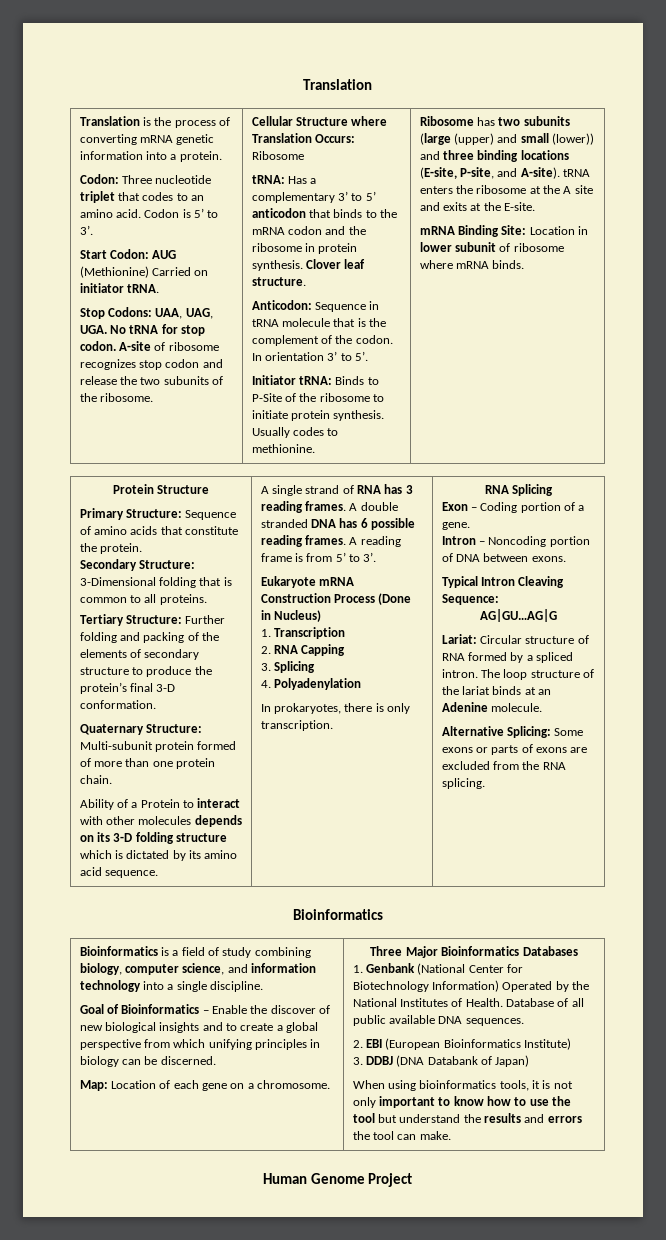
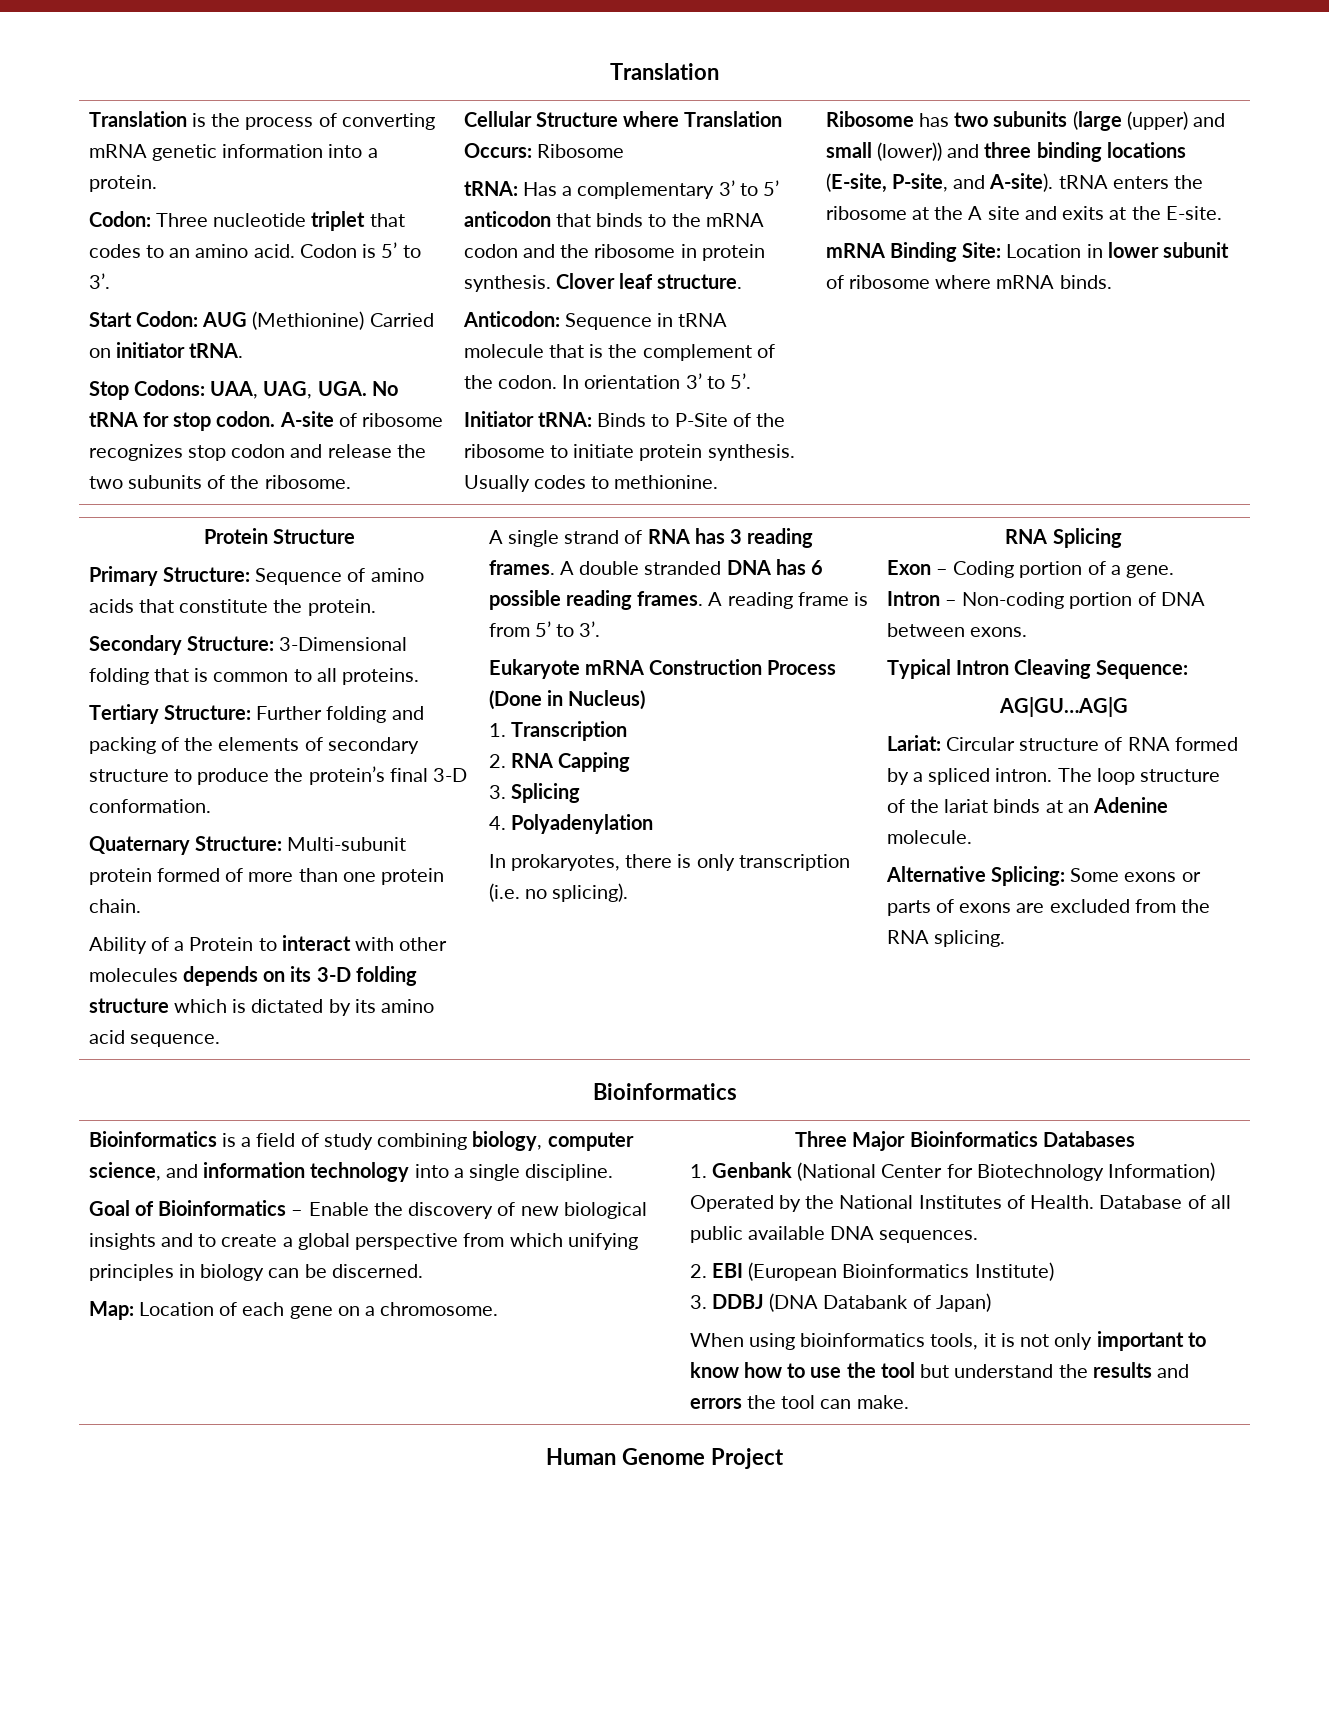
- In prokaryotes, there is only transcription.
+ In prokaryotes, there is only transcription (i.e. no splicing).
- Intron – Noncoding portion of DNA between exons.
+ Intron – Non-coding portion of DNA between exons.
- Goal of Bioinformatics – Enable the discover of new biological insights and to create a global perspective from which unifying principles in biology can be discerned.
+ Goal of Bioinformatics – Enable the discovery of new biological insights and to create a global perspective from which unifying principles in biology can be discerned.

